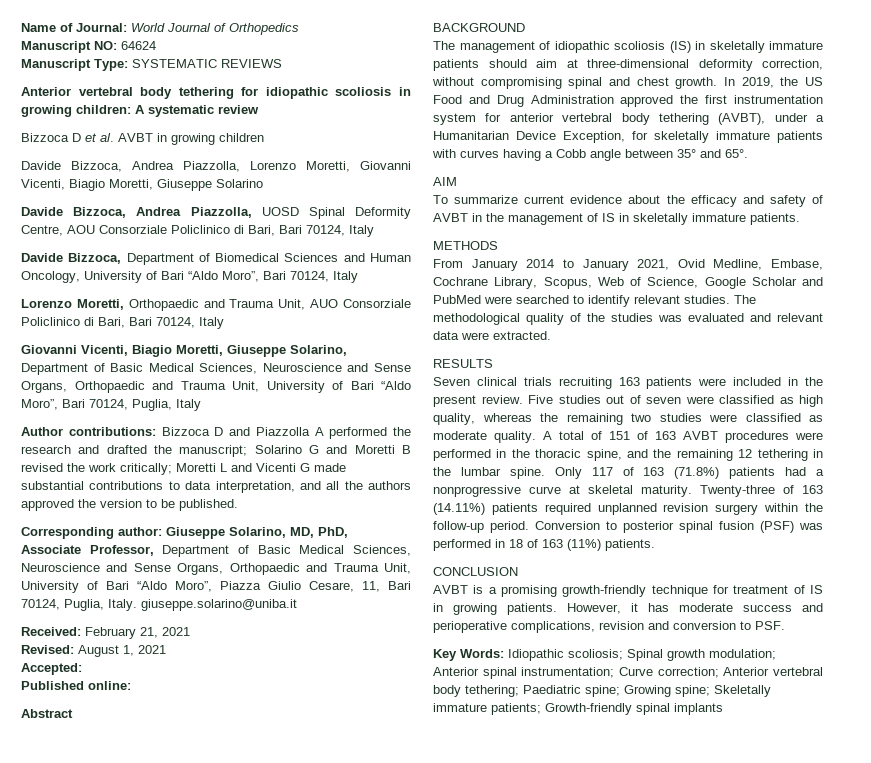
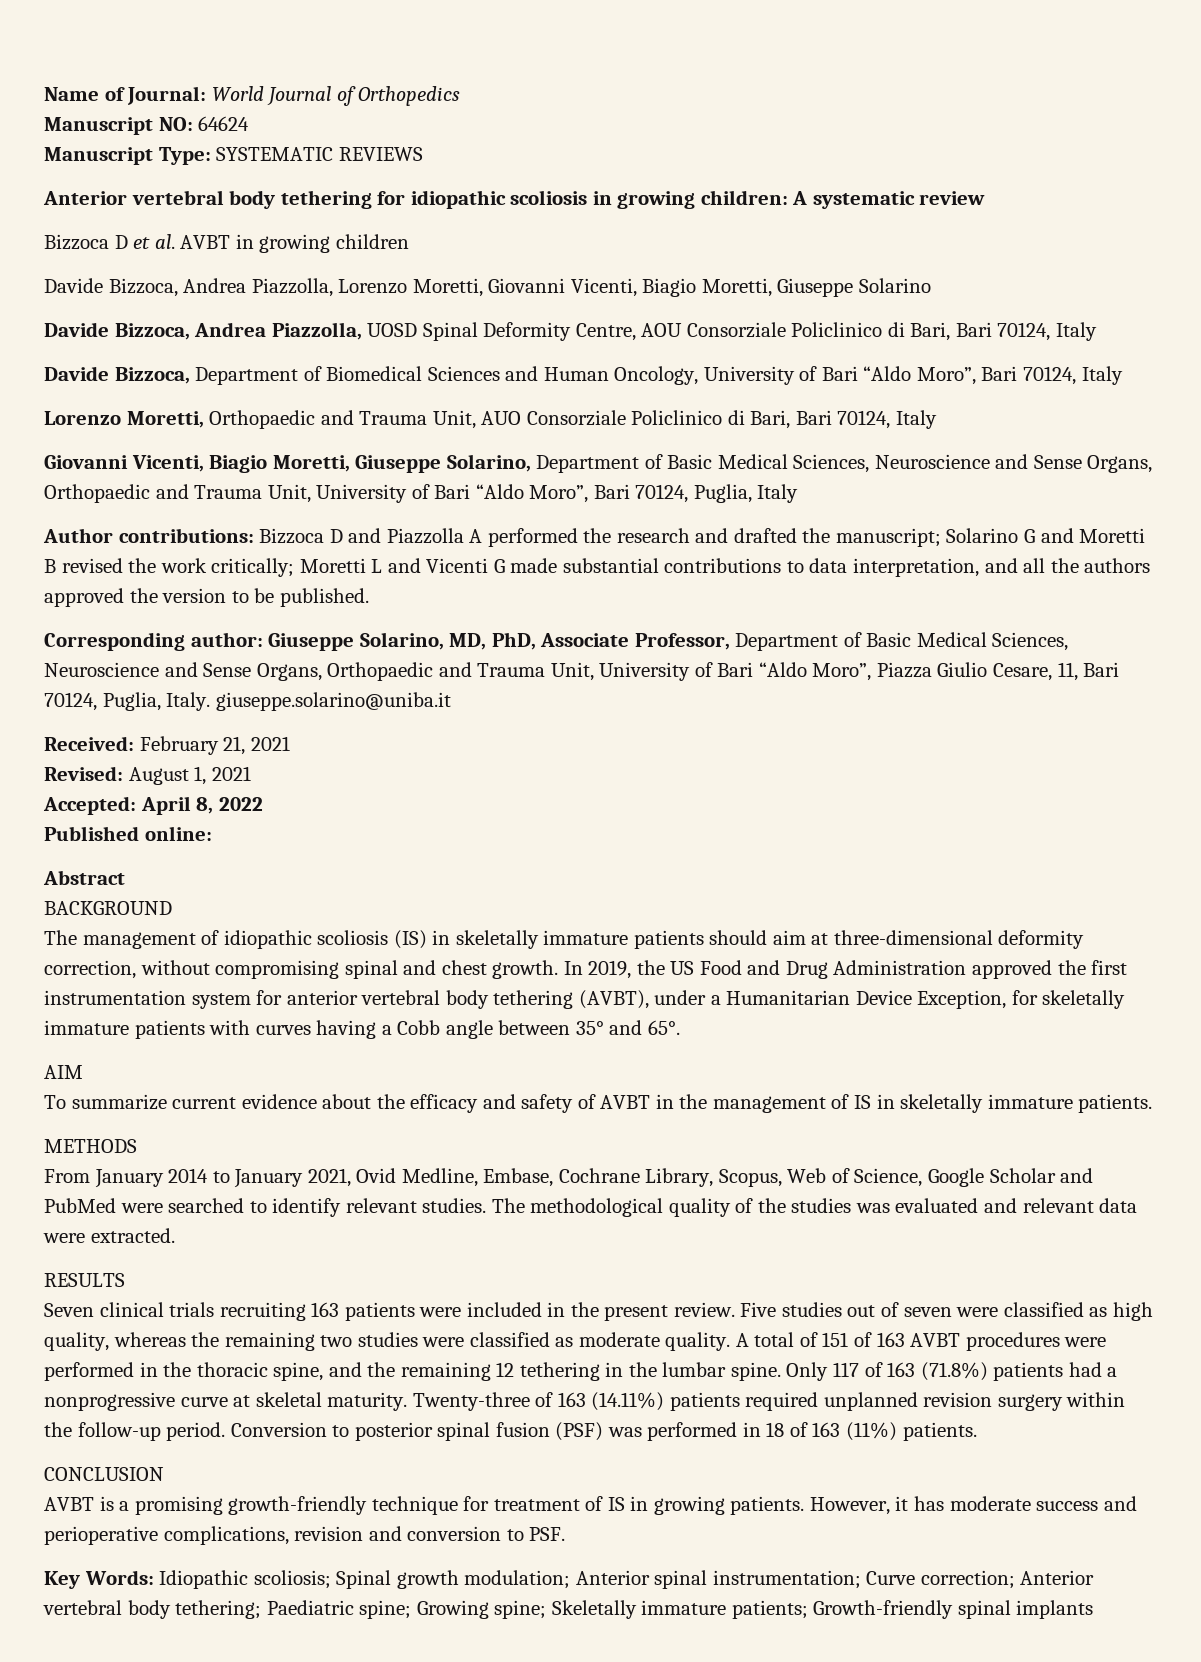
- Accepted:
+ Accepted: April 8, 2022

